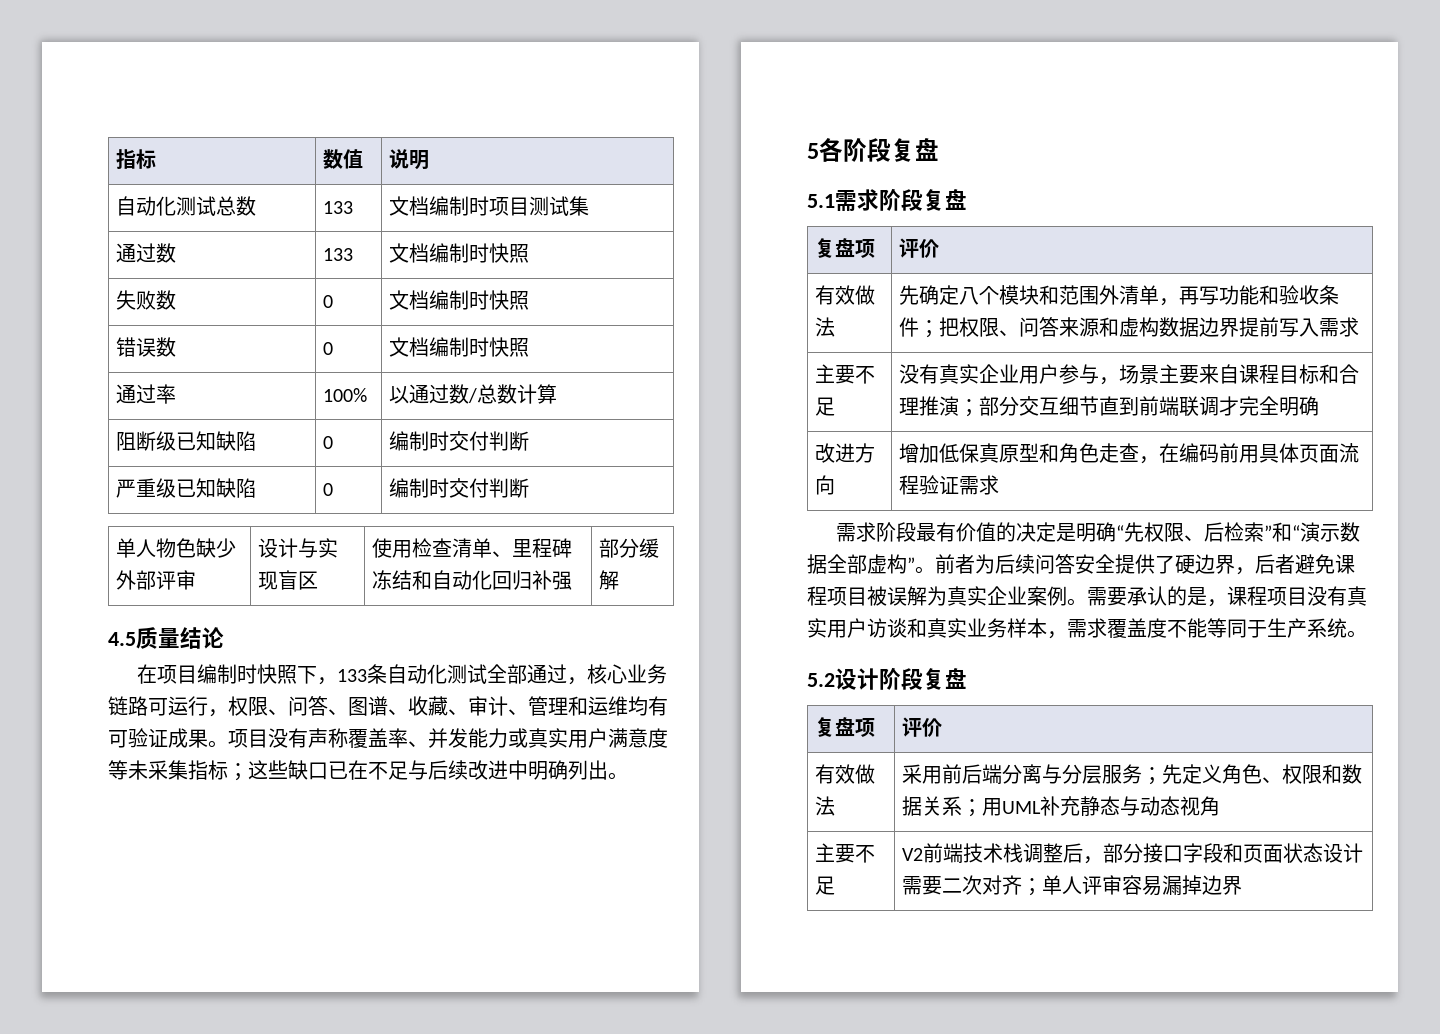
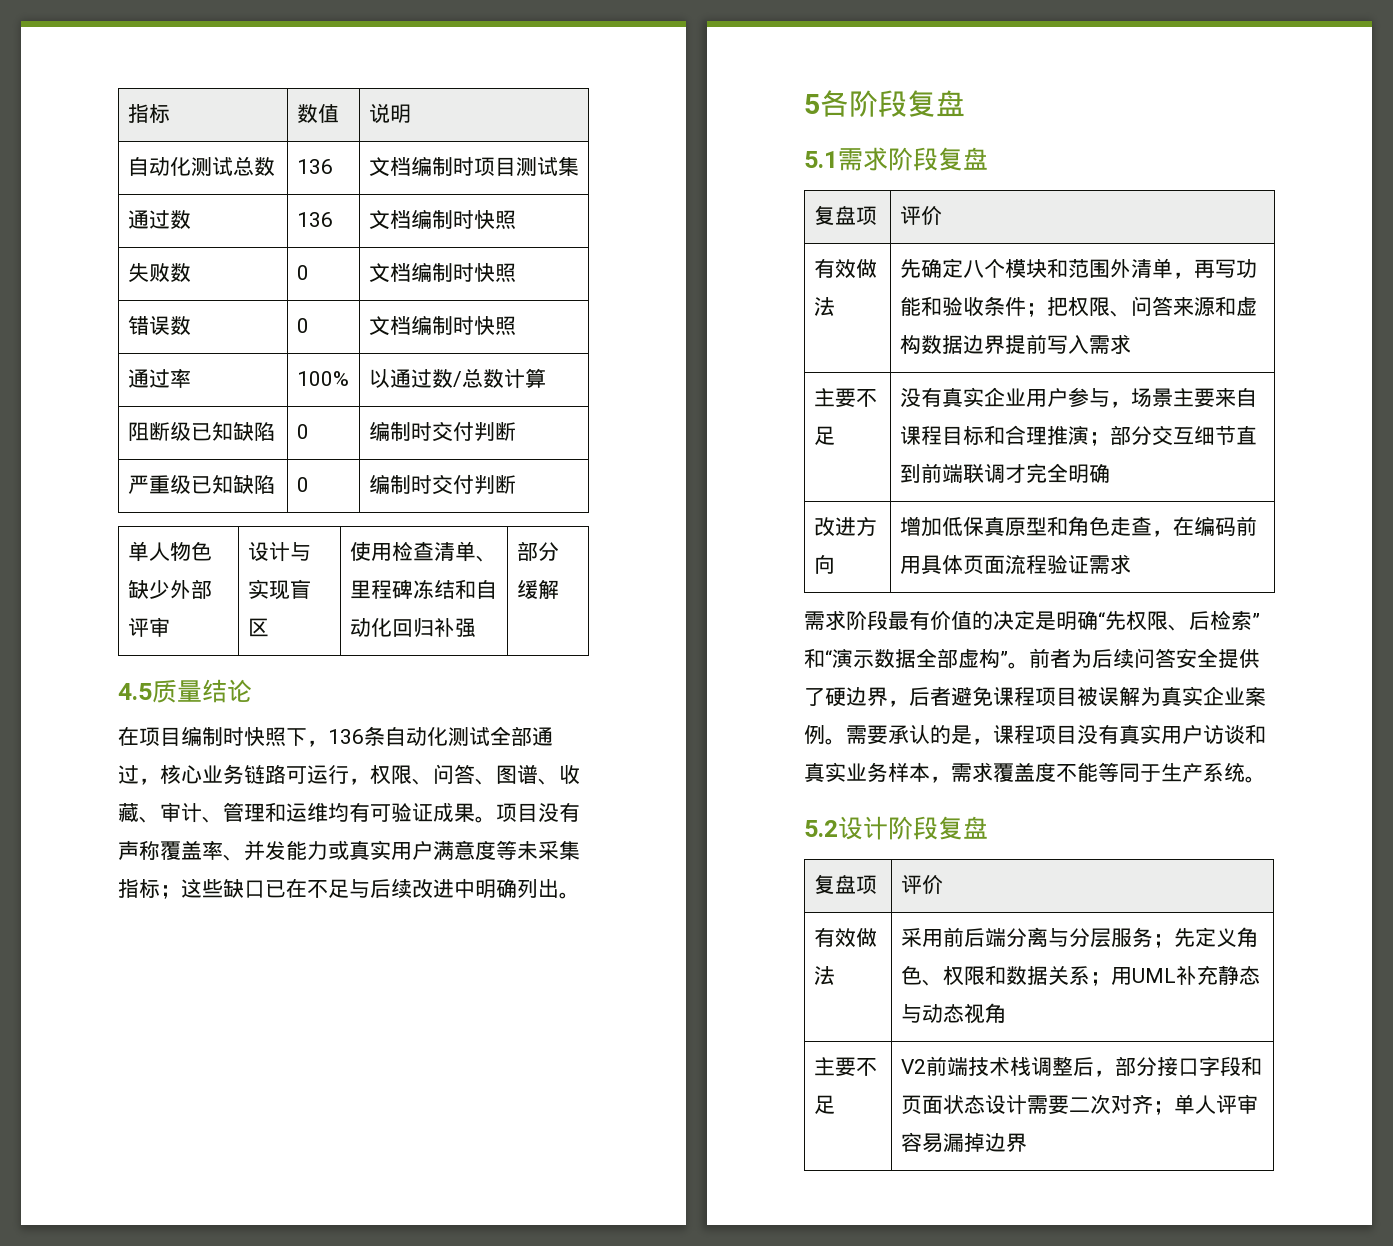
- 自动化测试总数 | 133 | 文档编制时项目测试集
+ 自动化测试总数 | 136 | 文档编制时项目测试集
- 通过数 | 133 | 文档编制时快照
+ 通过数 | 136 | 文档编制时快照
- 在项目编制时快照下，133条自动化测试全部通过，核心业务链路可运行，权限、问答、图谱、收藏、审计、管理和运维均有可验证成果。
+ 在项目编制时快照下，136条自动化测试全部通过，核心业务链路可运行，权限、问答、图谱、收藏、审计、管理和运维均有可验证成果。

